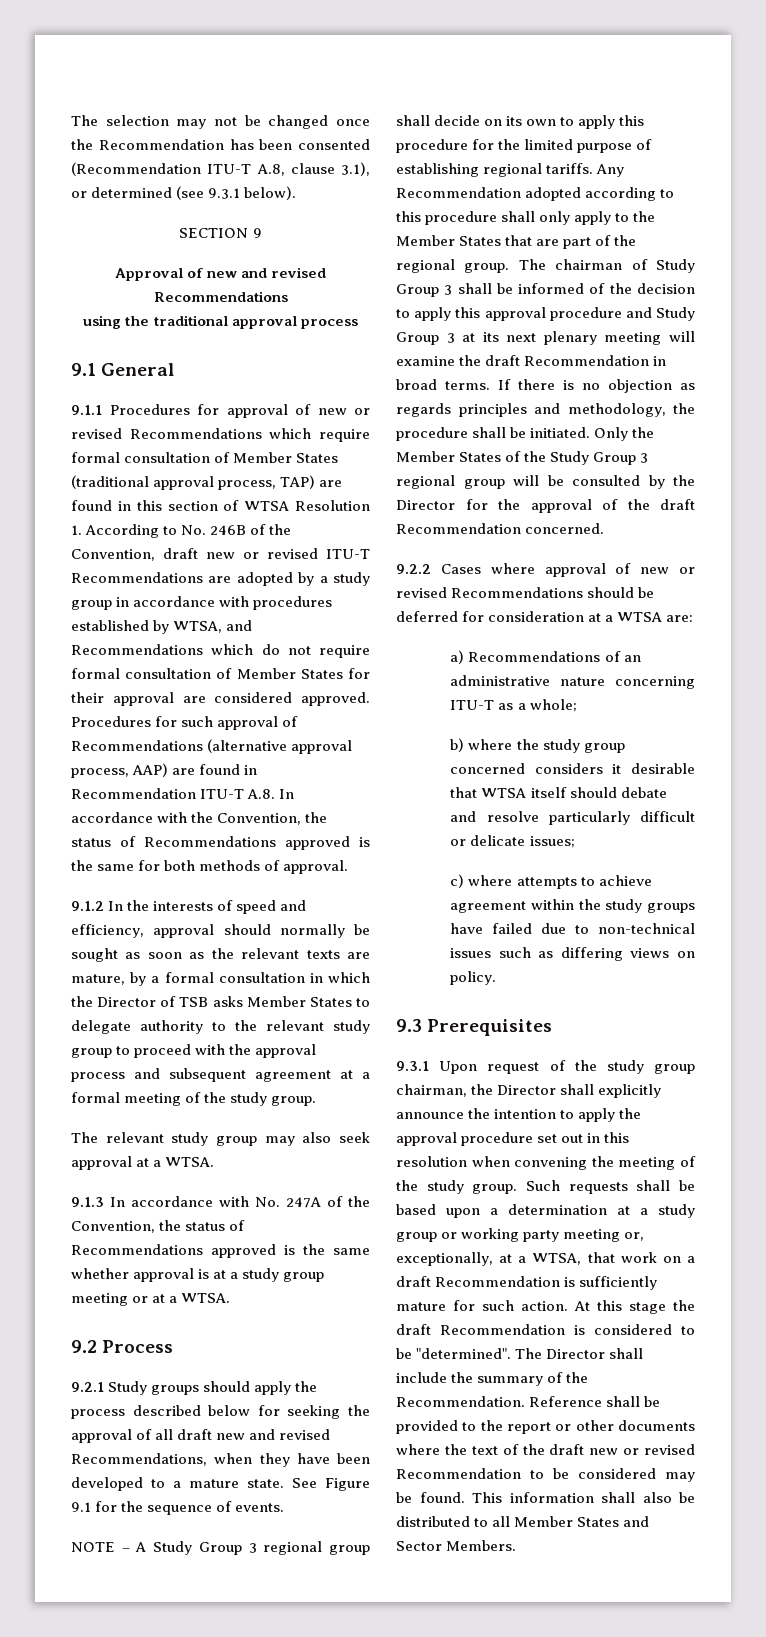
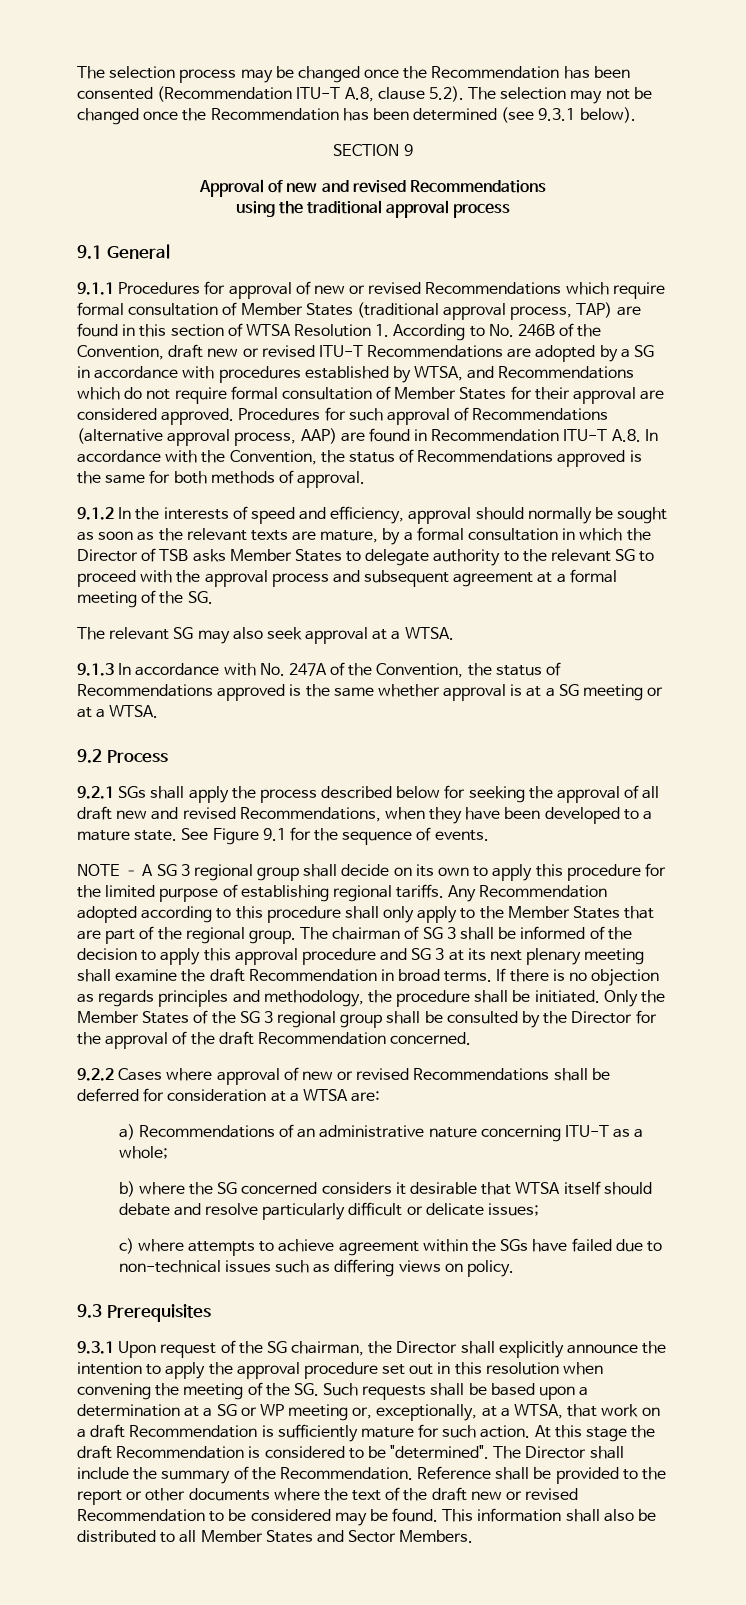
- The selection may not be changed once the Recommendation has been consented (Recommendation ITU-T A.8, clause 3.1), or determined (see 9.3.1 below).
+ The selection process may be changed once the Recommendation has been consented (Recommendation ITU-T A.8, clause 5.2). The selection may not be changed once the Recommendation has been determined (see 9.3.1 below).
- 9.1.1 Procedures for approval of new or revised Recommendations which require formal consultation of Member States (traditional approval process, TAP) are found in this section of WTSA Resolution 1. According to No. 246B of the Convention, draft new or revised ITU-T Recommendations are adopted by a study group in accordance with procedures established by WTSA, and Recommendations which do not require formal consultation of Member States for their approval are considered approved.
+ 9.1.1 Procedures for approval of new or revised Recommendations which require formal consultation of Member States (traditional approval process, TAP) are found in this section of WTSA Resolution 1. According to No. 246B of the Convention, draft new or revised ITU-T Recommendations are adopted by a SG in accordance with procedures established by WTSA, and Recommendations which do not require formal consultation of Member States for their approval are considered approved.
- 9.1.2 In the interests of speed and efficiency, approval should normally be sought as soon as the relevant texts are mature, by a formal consultation in which the Director of TSB asks Member States to delegate authority to the relevant study group to proceed with the approval process and subsequent agreement at a formal meeting of the study group.
+ 9.1.2 In the interests of speed and efficiency, approval should normally be sought as soon as the relevant texts are mature, by a formal consultation in which the Director of TSB asks Member States to delegate authority to the relevant SG to proceed with the approval process and subsequent agreement at a formal meeting of the SG.
- The relevant study group may also seek approval at a WTSA.
+ The relevant SG may also seek approval at a WTSA.
- 9.1.3 In accordance with No. 247A of the Convention, the status of Recommendations approved is the same whether approval is at a study group meeting or at a WTSA.
+ 9.1.3 In accordance with No. 247A of the Convention, the status of Recommendations approved is the same whether approval is at a SG meeting or at a WTSA.
- 9.2.1 Study groups should apply the process described below for seeking the approval of all draft new and revised Recommendations, when they have been developed to a mature state.
+ 9.2.1 SGs shall apply the process described below for seeking the approval of all draft new and revised Recommendations, when they have been developed to a mature state.
- NOTE – A Study Group 3 regional group shall decide on its own to apply this procedure for the limited purpose of establishing regional tariffs.
+ NOTE – A SG 3 regional group shall decide on its own to apply this procedure for the limited purpose of establishing regional tariffs.
- The chairman of Study Group 3 shall be informed of the decision to apply this approval procedure and Study Group 3 at its next plenary meeting will examine the draft Recommendation in broad terms.
+ The chairman of SG 3 shall be informed of the decision to apply this approval procedure and SG 3 at its next plenary meeting shall examine the draft Recommendation in broad terms.
- Only the Member States of the Study Group 3 regional group will be consulted by the Director for the approval of the draft Recommendation concerned.
+ Only the Member States of the SG 3 regional group shall be consulted by the Director for the approval of the draft Recommendation concerned.
- 9.2.2 Cases where approval of new or revised Recommendations should be deferred for consideration at a WTSA are:
+ 9.2.2 Cases where approval of new or revised Recommendations shall be deferred for consideration at a WTSA are:
- b) where the study group concerned considers it desirable that WTSA itself should debate and resolve particularly difficult or delicate issues;
+ b) where the SG concerned considers it desirable that WTSA itself should debate and resolve particularly difficult or delicate issues;
- c) where attempts to achieve agreement within the study groups have failed due to non-technical issues such as differing views on policy.
+ c) where attempts to achieve agreement within the SGs have failed due to non-technical issues such as differing views on policy.
- 9.3.1 Upon request of the study group chairman, the Director shall explicitly announce the intention to apply the approval procedure set out in this resolution when convening the meeting of the study group. Such requests shall be based upon a determination at a study group or working party meeting or, exceptionally, at a WTSA, that work on a draft Recommendation is sufficiently mature for such action.
+ 9.3.1 Upon request of the SG chairman, the Director shall explicitly announce the intention to apply the approval procedure set out in this resolution when convening the meeting of the SG. Such requests shall be based upon a determination at a SG or WP meeting or, exceptionally, at a WTSA, that work on a draft Recommendation is sufficiently mature for such action.

